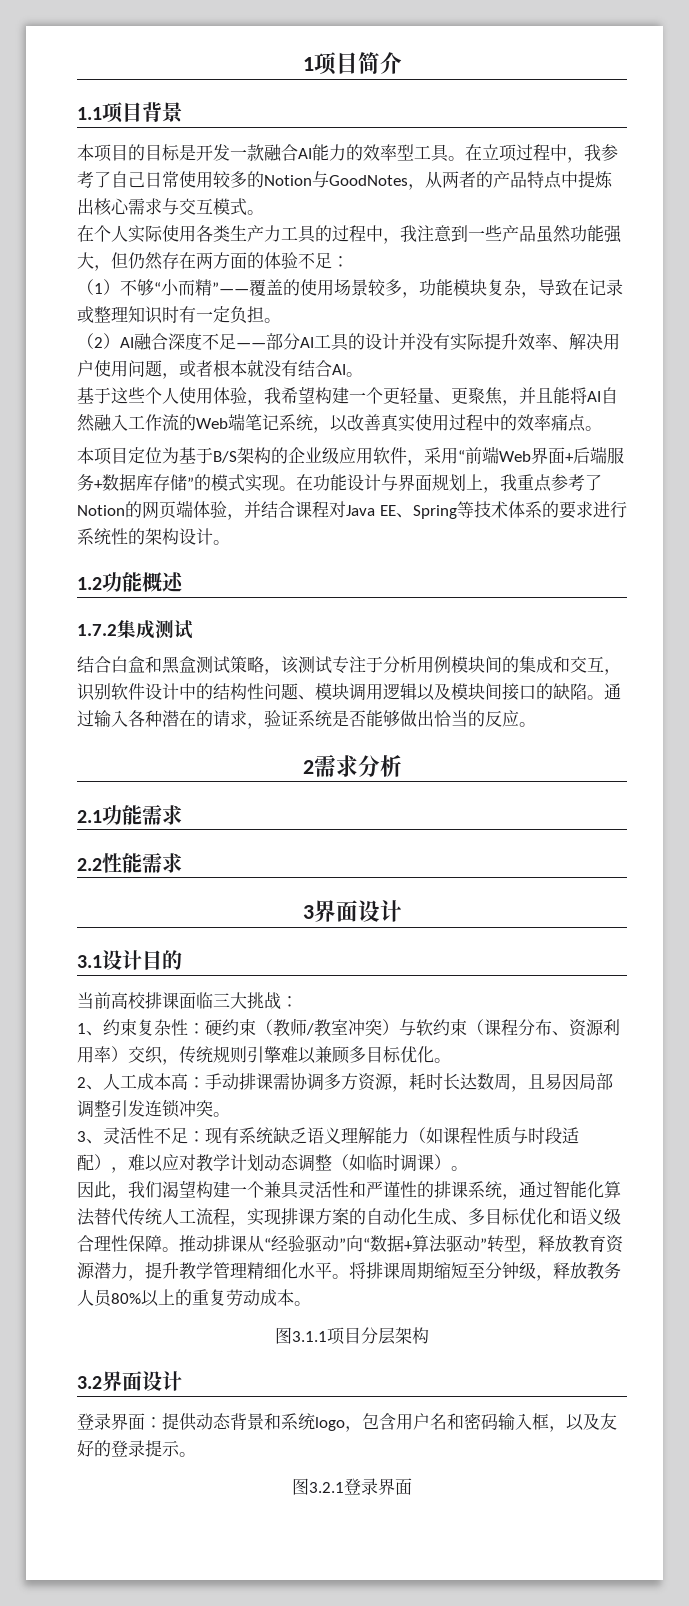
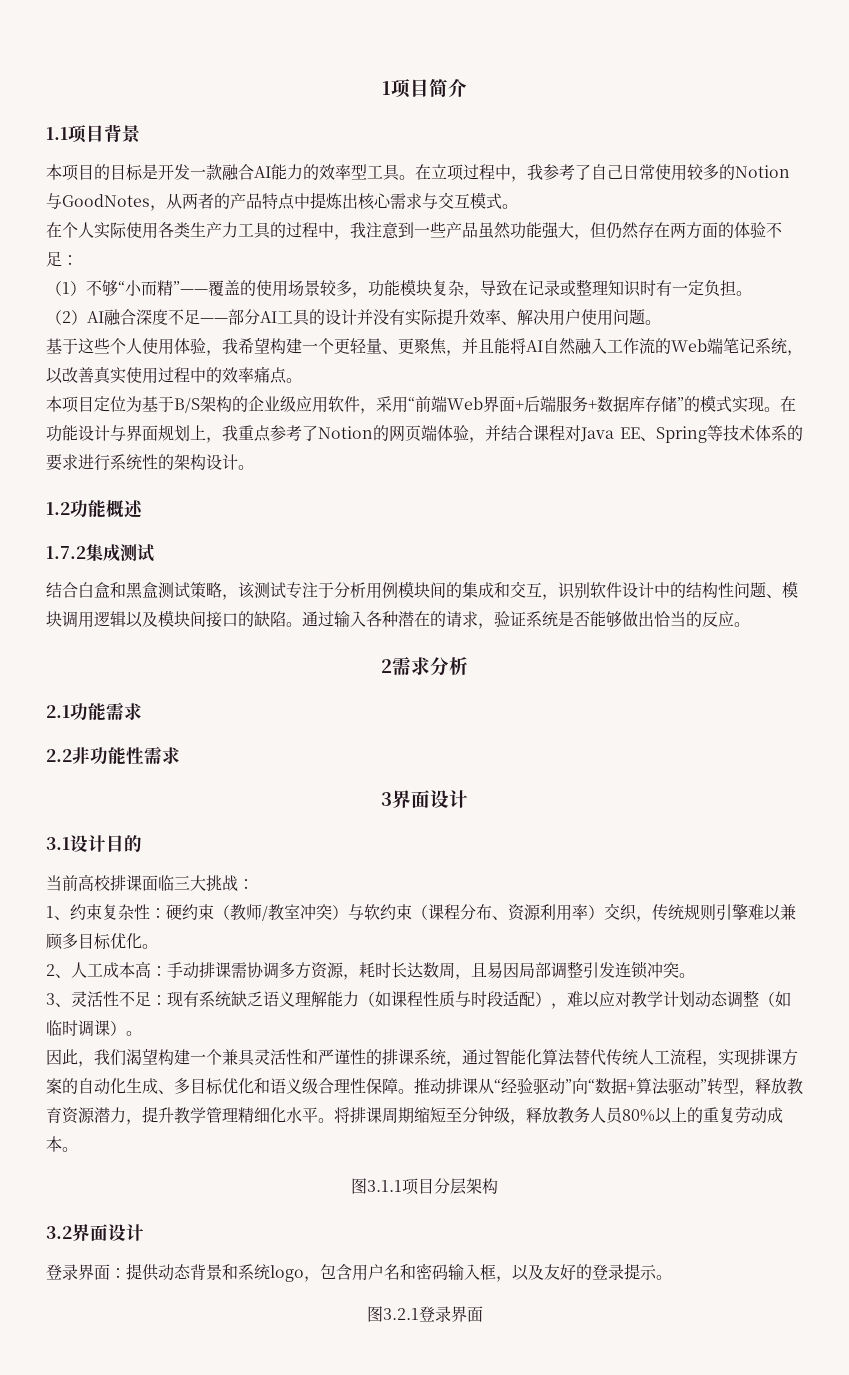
- （2）AI融合深度不足——部分AI工具的设计并没有实际提升效率、解决用户使用问题，或者根本就没有结合AI。
+ （2）AI融合深度不足——部分AI工具的设计并没有实际提升效率、解决用户使用问题。
- 2.2性能需求
+ 2.2非功能性需求

